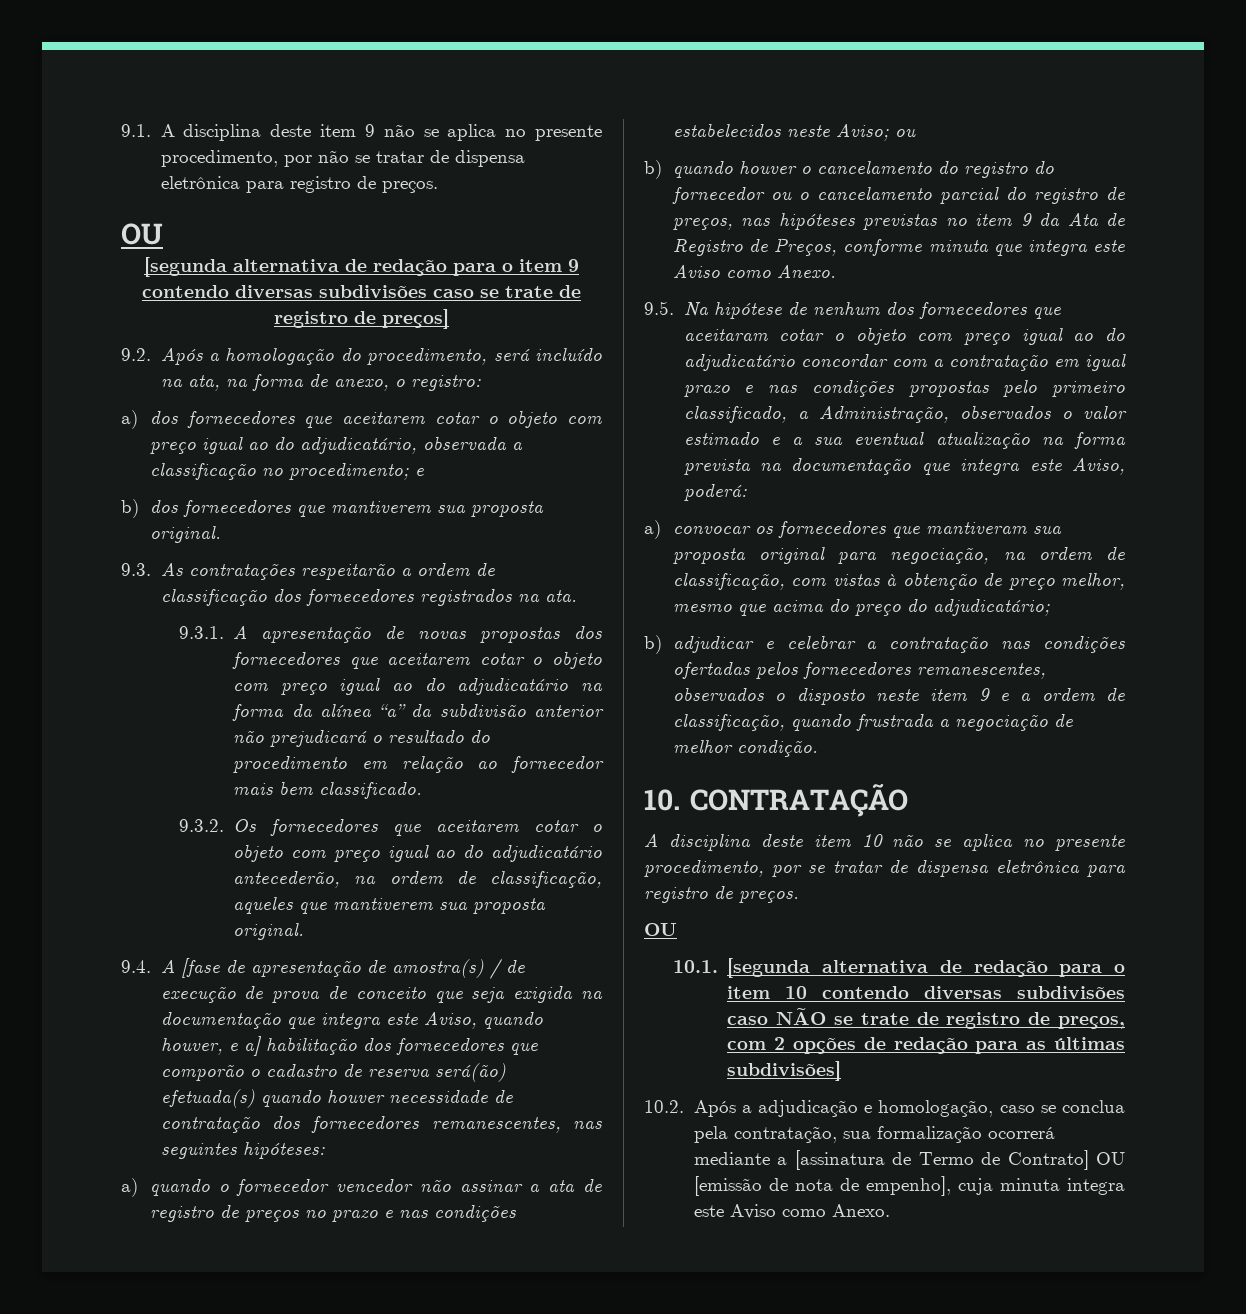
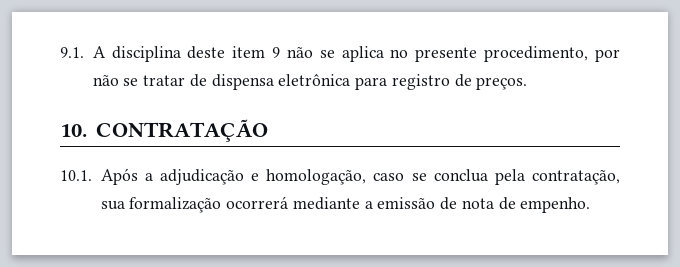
  9.1. A disciplina deste item 9 não se aplica no presente procedimento, por não se tratar de dispensa eletrônica para registro de preços.
- OU
- [segunda alternativa de redação para o item 9 contendo diversas subdivisões caso se trate de registro de preços]
- 9.2. Após a homologação do procedimento, será incluído na ata, na forma de anexo, o registro:
- a) dos fornecedores que aceitarem cotar o objeto com preço igual ao do adjudicatário, observada a classificação no procedimento; e
- b) dos fornecedores que mantiverem sua proposta original.
- 9.3. As contratações respeitarão a ordem de classificação dos fornecedores registrados na ata.
- 9.3.1. A apresentação de novas propostas dos fornecedores que aceitarem cotar o objeto com preço igual ao do adjudicatário na forma da alínea “a” da subdivisão anterior não prejudicará o resultado do procedimento em relação ao fornecedor mais bem classificado.
- 9.3.2. Os fornecedores que aceitarem cotar o objeto com preço igual ao do adjudicatário antecederão, na ordem de classificação, aqueles que mantiverem sua proposta original.
- 9.4. A [fase de apresentação de amostra(s) / de execução de prova de conceito que seja exigida na documentação que integra este Aviso, quando houver, e a] habilitação dos fornecedores que comporão o cadastro de reserva será(ão) efetuada(s) quando houver necessidade de contratação dos fornecedores remanescentes, nas seguintes hipóteses:
- a) quando o fornecedor vencedor não assinar a ata de registro de preços no prazo e nas condições estabelecidos neste Aviso; ou
- b) quando houver o cancelamento do registro do fornecedor ou o cancelamento parcial do registro de preços, nas hipóteses previstas no item 9 da Ata de Registro de Preços, conforme minuta que integra este Aviso como Anexo.
- 9.5. Na hipótese de nenhum dos fornecedores que aceitaram cotar o objeto com preço igual ao do adjudicatário concordar com a contratação em igual prazo e nas condições propostas pelo primeiro classificado, a Administração, observados o valor estimado e a sua eventual atualização na forma prevista na documentação que integra este Aviso, poderá:
- a) convocar os fornecedores que mantiveram sua proposta original para negociação, na ordem de classificação, com vistas à obtenção de preço melhor, mesmo que acima do preço do adjudicatário;
- b) adjudicar e celebrar a contratação nas condições ofertadas pelos fornecedores remanescentes, observados o disposto neste item 9 e a ordem de classificação, quando frustrada a negociação de melhor condição.
  10. CONTRATAÇÃO
- A disciplina deste item 10 não se aplica no presente procedimento, por se tratar de dispensa eletrônica para registro de preços.
- OU
- 10.1. [segunda alternativa de redação para o item 10 contendo diversas subdivisões caso NÃO se trate de registro de preços, com 2 opções de redação para as últimas subdivisões]
- 10.2. Após a adjudicação e homologação, caso se conclua pela contratação, sua formalização ocorrerá mediante a [assinatura de Termo de Contrato] OU [emissão de nota de empenho], cuja minuta integra este Aviso como Anexo.
+ 10.1. Após a adjudicação e homologação, caso se conclua pela contratação, sua formalização ocorrerá mediante a emissão de nota de empenho.

